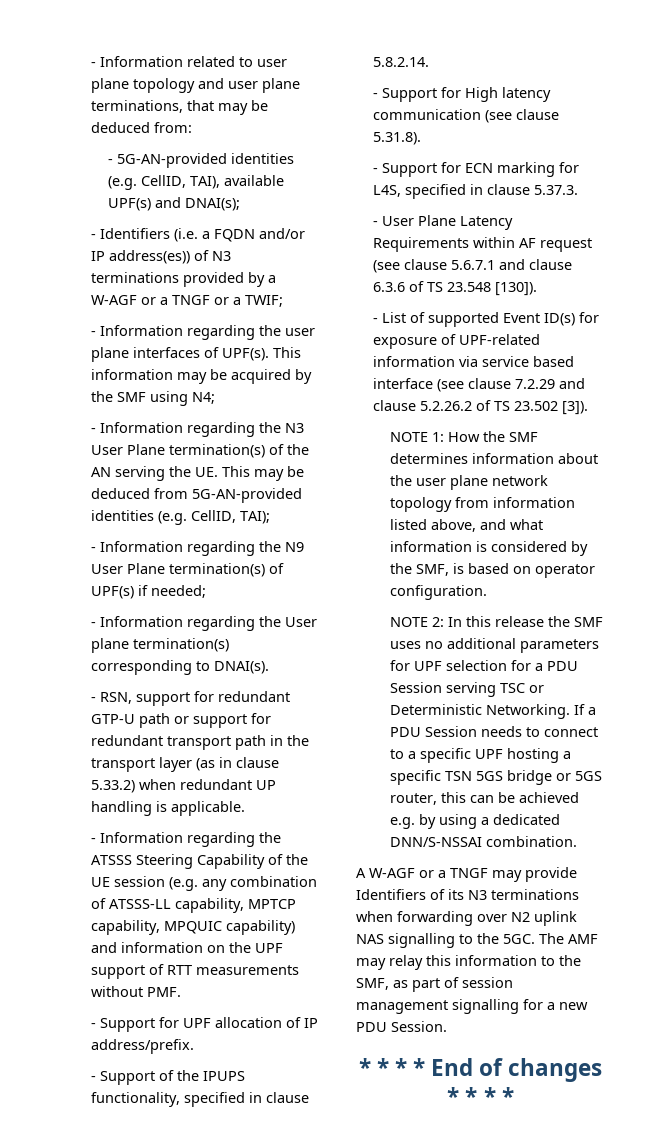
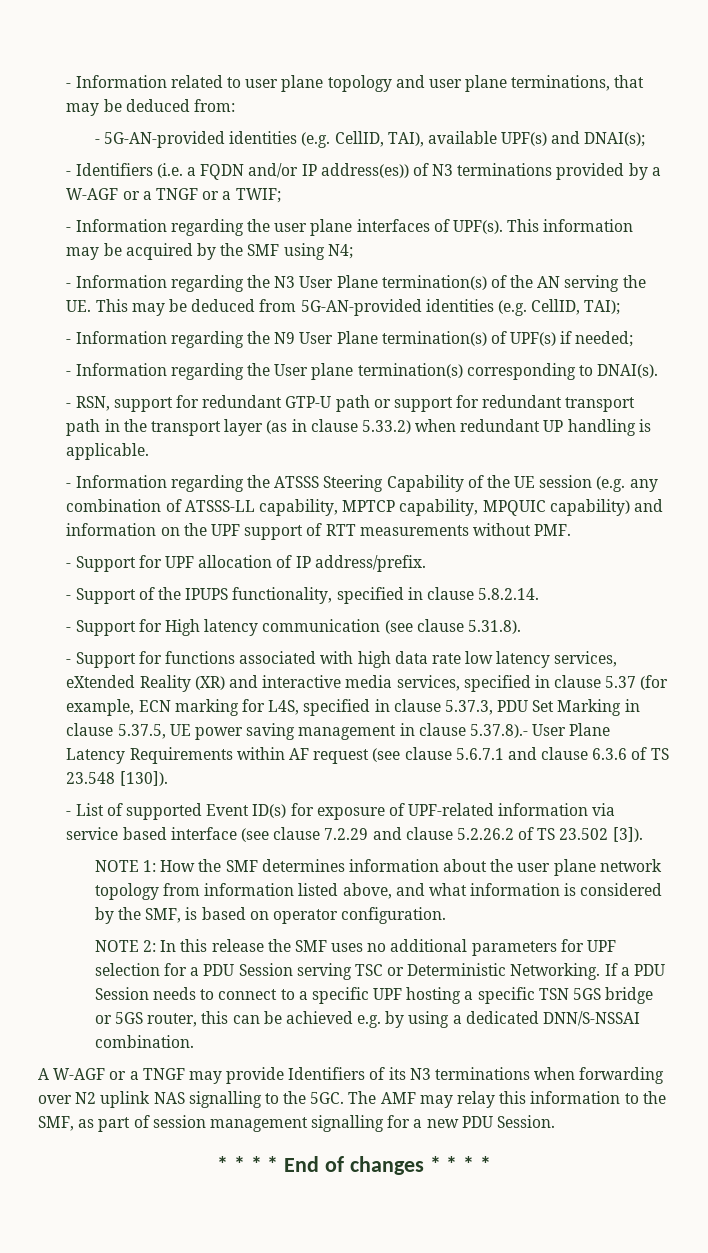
- - Support for ECN marking for L4S, specified in clause 5.37.3.
- - User Plane Latency Requirements within AF request (see clause 5.6.7.1 and clause 6.3.6 of TS 23.548 [130]).
+ - Support for functions associated with high data rate low latency services, eXtended Reality (XR) and interactive media services, specified in clause 5.37 (for example, ECN marking for L4S, specified in clause 5.37.3, PDU Set Marking in clause 5.37.5, UE power saving management in clause 5.37.8).- User Plane Latency Requirements within AF request (see clause 5.6.7.1 and clause 6.3.6 of TS 23.548 [130]).

